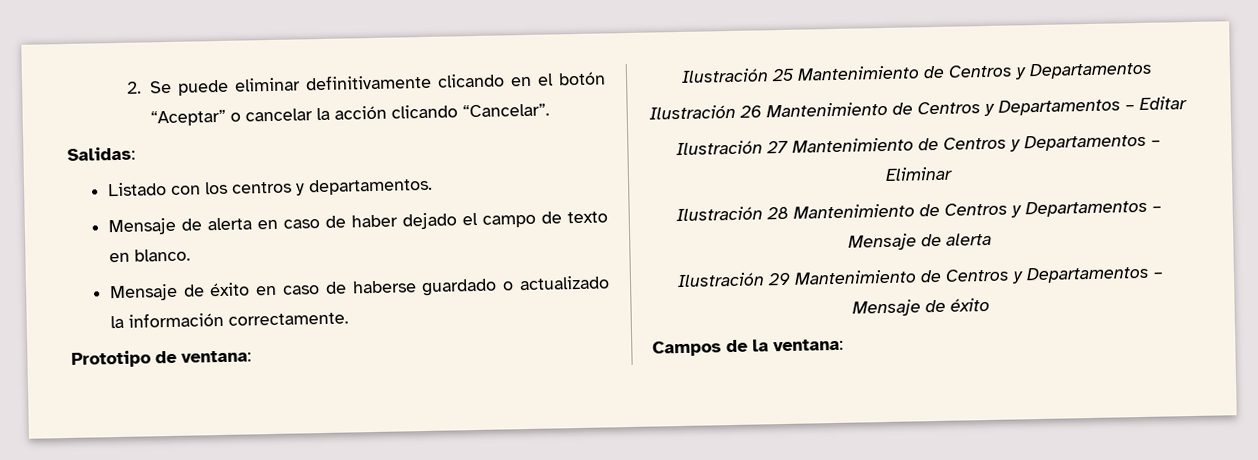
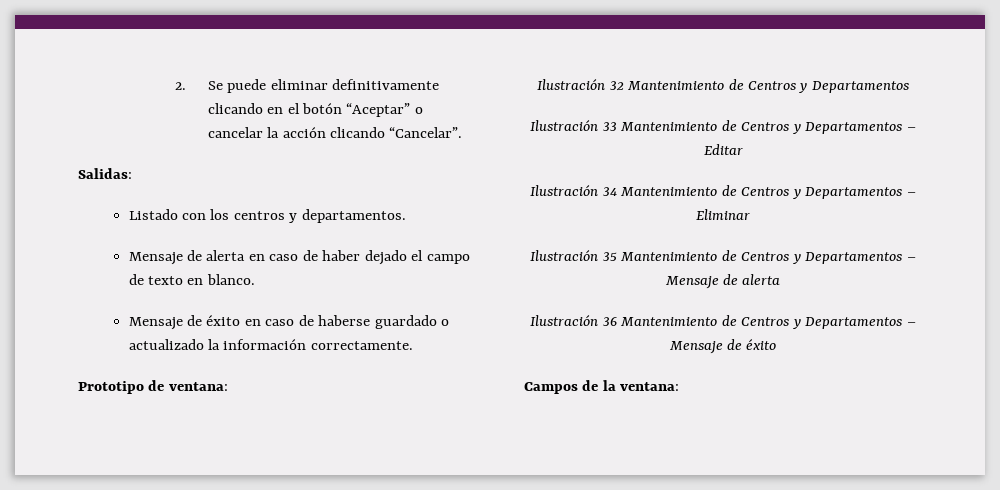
- Ilustración 25 Mantenimiento de Centros y Departamentos
+ Ilustración 32 Mantenimiento de Centros y Departamentos
- Ilustración 26 Mantenimiento de Centros y Departamentos – Editar
+ Ilustración 33 Mantenimiento de Centros y Departamentos – Editar
- Ilustración 27 Mantenimiento de Centros y Departamentos – Eliminar
+ Ilustración 34 Mantenimiento de Centros y Departamentos – Eliminar
- Ilustración 28 Mantenimiento de Centros y Departamentos – Mensaje de alerta
+ Ilustración 35 Mantenimiento de Centros y Departamentos – Mensaje de alerta
- Ilustración 29 Mantenimiento de Centros y Departamentos – Mensaje de éxito
+ Ilustración 36 Mantenimiento de Centros y Departamentos – Mensaje de éxito

